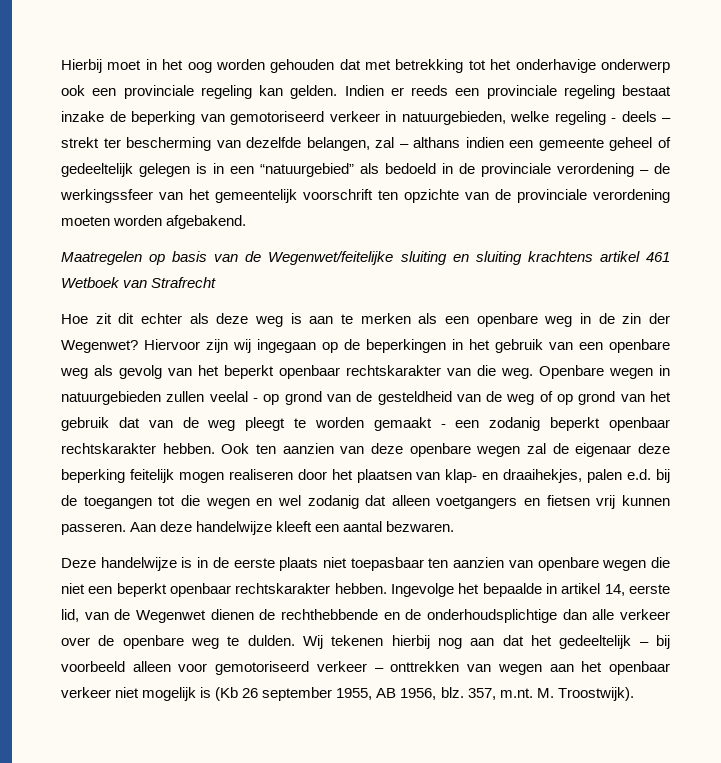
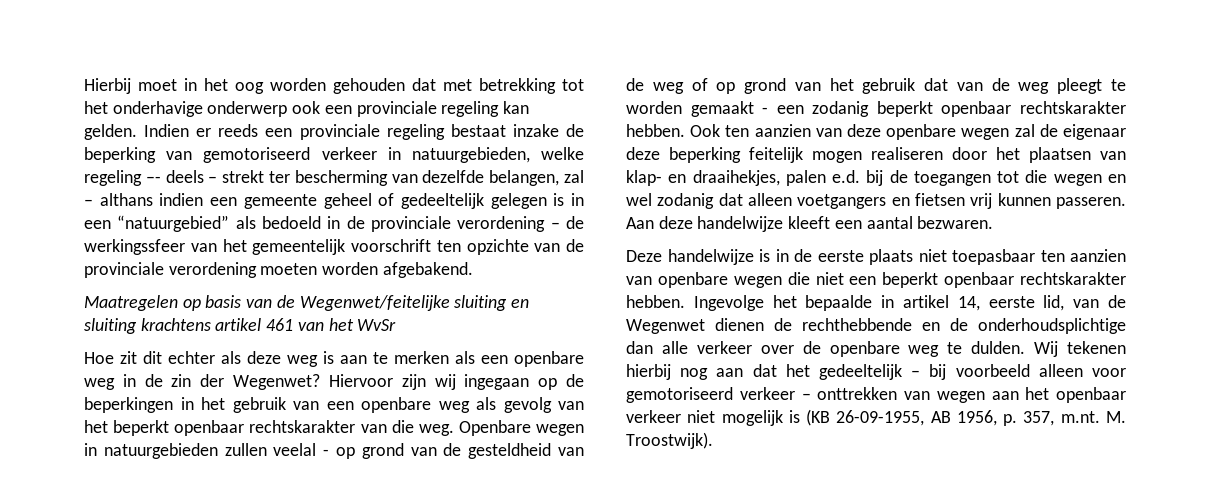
- Indien er reeds een provinciale regeling bestaat inzake de beperking van gemotoriseerd verkeer in natuurgebieden, welke regeling - deels – strekt ter bescherming van dezelfde belangen, zal – althans indien een gemeente geheel of gedeeltelijk gelegen is in een “natuurgebied” als bedoeld in de provinciale verordening – de werkingssfeer van het gemeentelijk voorschrift ten opzichte van de provinciale verordening moeten worden afgebakend.
+ Indien er reeds een provinciale regeling bestaat inzake de beperking van gemotoriseerd verkeer in natuurgebieden, welke regeling –- deels – strekt ter bescherming van dezelfde belangen, zal – althans indien een gemeente geheel of gedeeltelijk gelegen is in een “natuurgebied” als bedoeld in de provinciale verordening – de werkingssfeer van het gemeentelijk voorschrift ten opzichte van de provinciale verordening moeten worden afgebakend.
- Maatregelen op basis van de Wegenwet/feitelijke sluiting en sluiting krachtens artikel 461 Wetboek van Strafrecht
+ Maatregelen op basis van de Wegenwet/feitelijke sluiting en sluiting krachtens artikel 461 van het WvSr
- Wij tekenen hierbij nog aan dat het gedeeltelijk – bij voorbeeld alleen voor gemotoriseerd verkeer – onttrekken van wegen aan het openbaar verkeer niet mogelijk is (Kb 26 september 1955, AB 1956, blz. 357, m.nt. M. Troostwijk).
+ Wij tekenen hierbij nog aan dat het gedeeltelijk – bij voorbeeld alleen voor gemotoriseerd verkeer – onttrekken van wegen aan het openbaar verkeer niet mogelijk is (KB 26-09-1955, AB 1956, p. 357, m.nt. M. Troostwijk).

